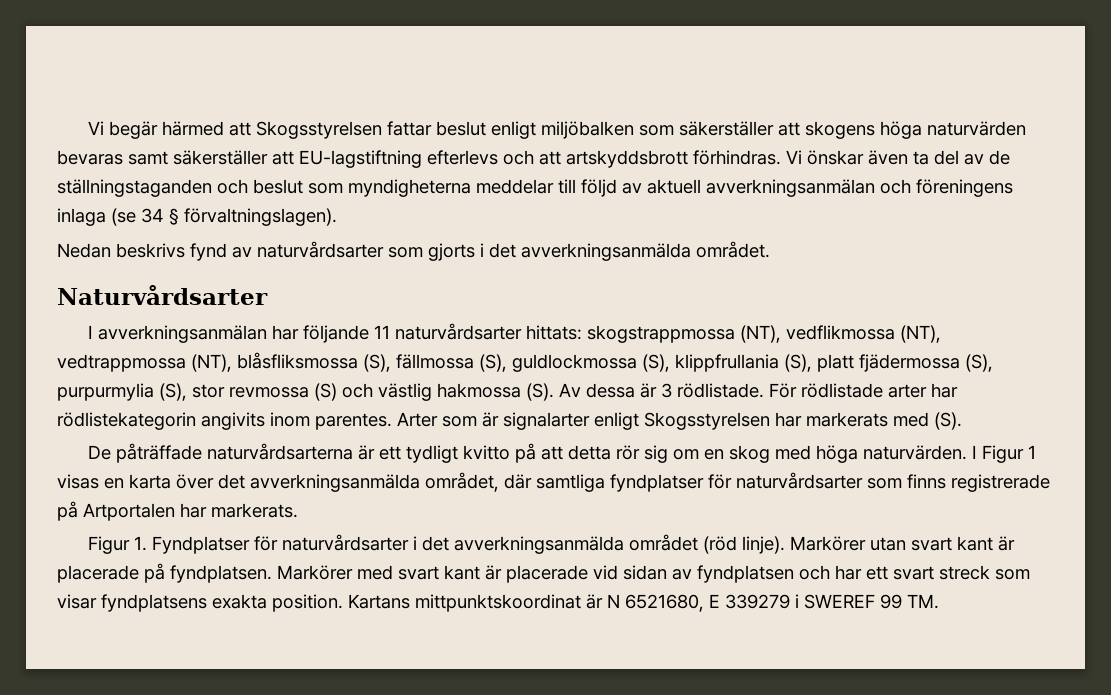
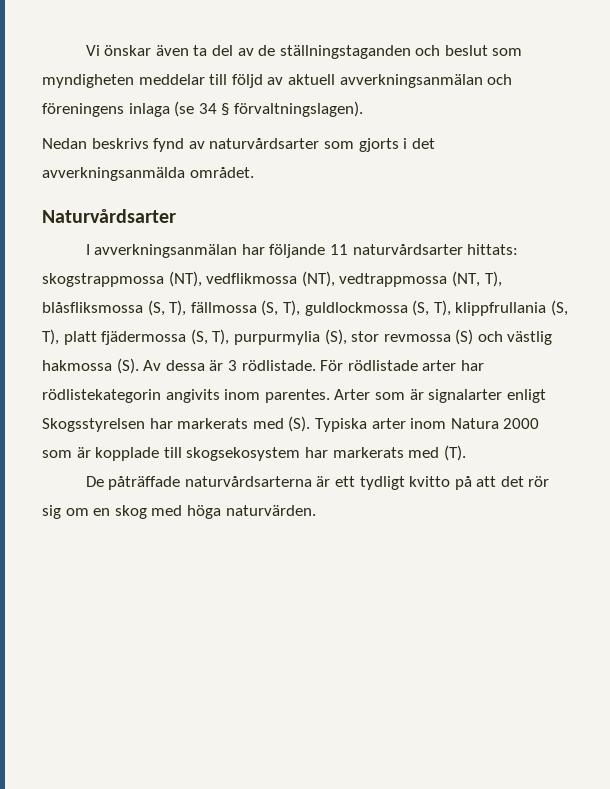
- Vi begär härmed att Skogsstyrelsen fattar beslut enligt miljöbalken som säkerställer att skogens höga naturvärden bevaras samt säkerställer att EU-lagstiftning efterlevs och att artskyddsbrott förhindras. Vi önskar även ta del av de ställningstaganden och beslut som myndigheterna meddelar till följd av aktuell avverkningsanmälan och föreningens inlaga (se 34 § förvaltningslagen).
+ Vi önskar även ta del av de ställningstaganden och beslut som myndigheten meddelar till följd av aktuell avverkningsanmälan och föreningens inlaga (se 34 § förvaltningslagen).
- I avverkningsanmälan har följande 11 naturvårdsarter hittats: skogstrappmossa (NT), vedflikmossa (NT), vedtrappmossa (NT), blåsfliksmossa (S), fällmossa (S), guldlockmossa (S), klippfrullania (S), platt fjädermossa (S), purpurmylia (S), stor revmossa (S) och västlig hakmossa (S). Av dessa är 3 rödlistade.
+ I avverkningsanmälan har följande 11 naturvårdsarter hittats: skogstrappmossa (NT), vedflikmossa (NT), vedtrappmossa (NT, T), blåsfliksmossa (S, T), fällmossa (S, T), guldlockmossa (S, T), klippfrullania (S, T), platt fjädermossa (S, T), purpurmylia (S), stor revmossa (S) och västlig hakmossa (S). Av dessa är 3 rödlistade.
- Arter som är signalarter enligt Skogsstyrelsen har markerats med (S).
+ Arter som är signalarter enligt Skogsstyrelsen har markerats med (S). Typiska arter inom Natura 2000 som är kopplade till skogsekosystem har markerats med (T).
- De påträffade naturvårdsarterna är ett tydligt kvitto på att detta rör sig om en skog med höga naturvärden. I Figur 1 visas en karta över det avverkningsanmälda området, där samtliga fyndplatser för naturvårdsarter som finns registrerade på Artportalen har markerats.
- Figur 1. Fyndplatser för naturvårdsarter i det avverkningsanmälda området (röd linje). Markörer utan svart kant är placerade på fyndplatsen. Markörer med svart kant är placerade vid sidan av fyndplatsen och har ett svart streck som visar fyndplatsens exakta position. Kartans mittpunktskoordinat är N 6521680, E 339279 i SWEREF 99 TM.
+ De påträffade naturvårdsarterna är ett tydligt kvitto på att det rör sig om en skog med höga naturvärden.

